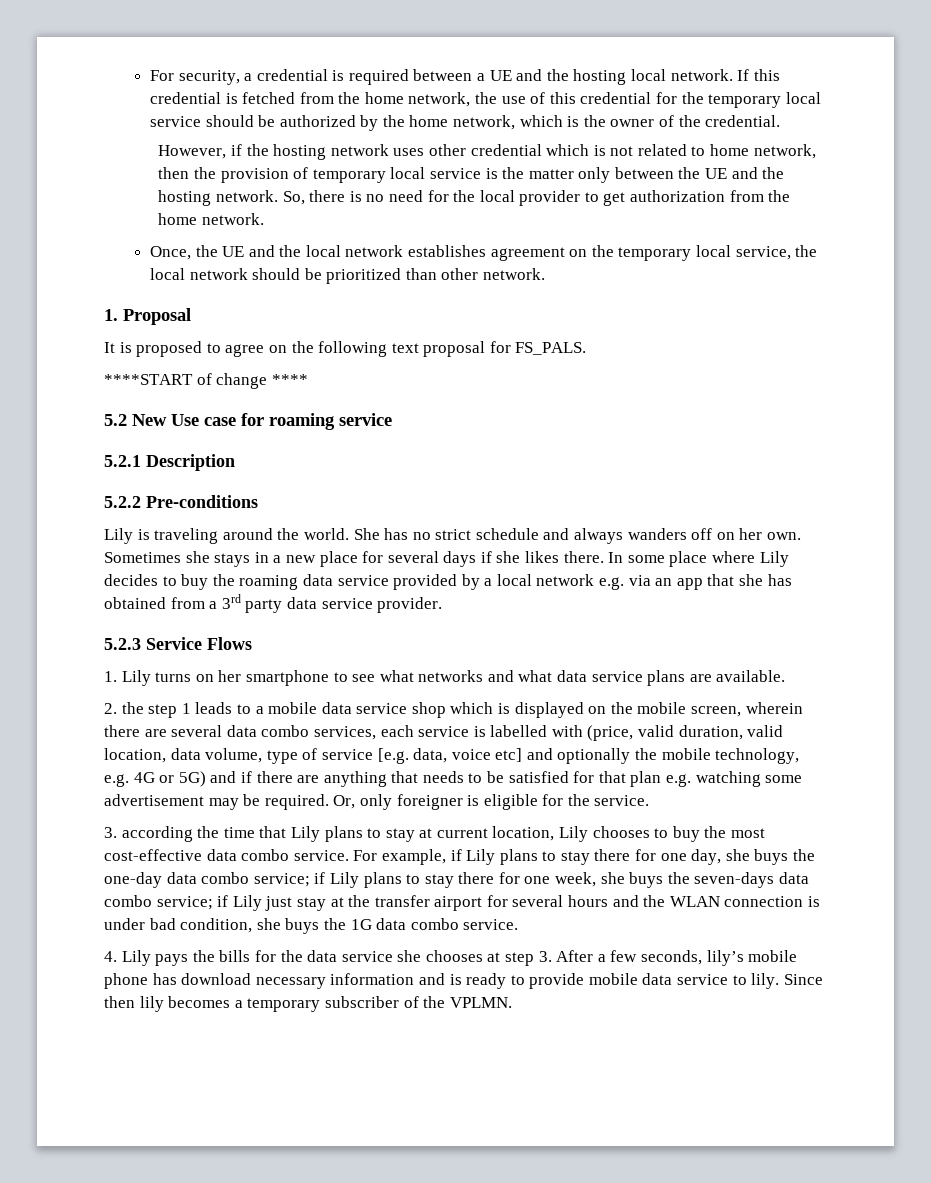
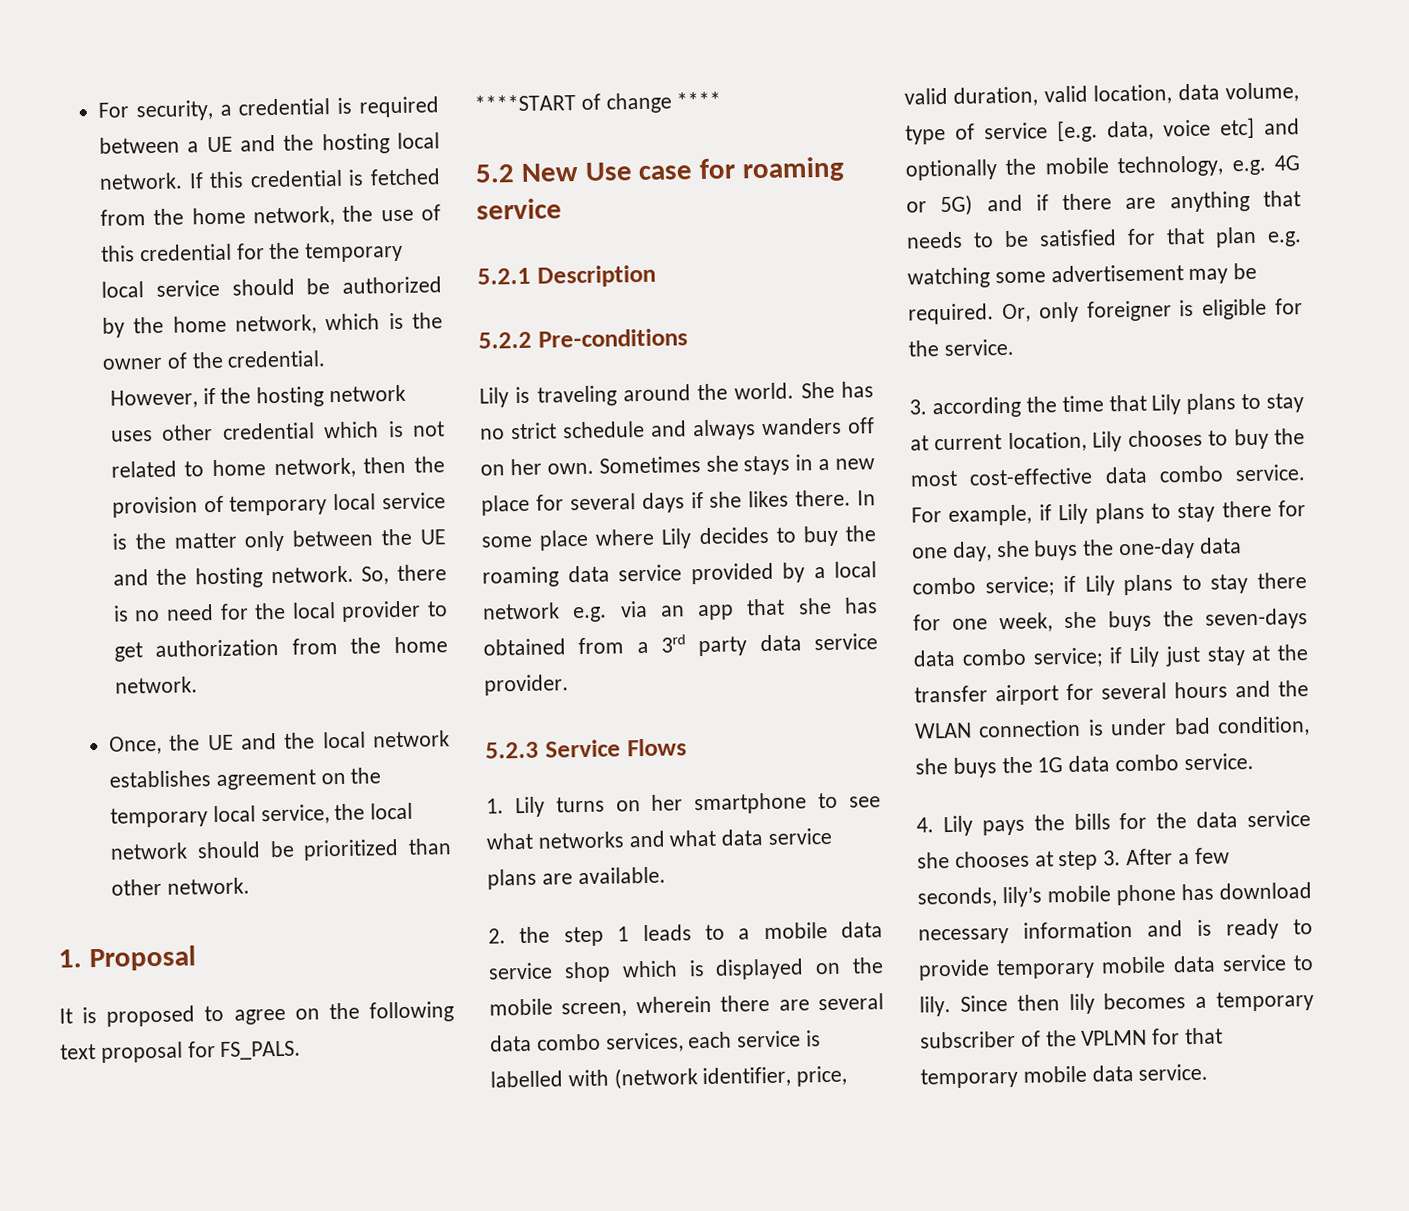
- 2. the step 1 leads to a mobile data service shop which is displayed on the mobile screen, wherein there are several data combo services, each service is labelled with (price, valid duration, valid location, data volume, type of service [e.g. data, voice etc] and optionally the mobile technology, e.g. 4G or 5G) and if there are anything that needs to be satisfied for that plan e.g. watching some advertisement may be required.
+ 2. the step 1 leads to a mobile data service shop which is displayed on the mobile screen, wherein there are several data combo services, each service is labelled with (network identifier, price, valid duration, valid location, data volume, type of service [e.g. data, voice etc] and optionally the mobile technology, e.g. 4G or 5G) and if there are anything that needs to be satisfied for that plan e.g. watching some advertisement may be required.
- 4. Lily pays the bills for the data service she chooses at step 3. After a few seconds, lily’s mobile phone has download necessary information and is ready to provide mobile data service to lily.
+ 4. Lily pays the bills for the data service she chooses at step 3. After a few seconds, lily’s mobile phone has download necessary information and is ready to provide temporary mobile data service to lily.
- Since then lily becomes a temporary subscriber of the VPLMN.
+ Since then lily becomes a temporary subscriber of the VPLMN for that temporary mobile data service.

